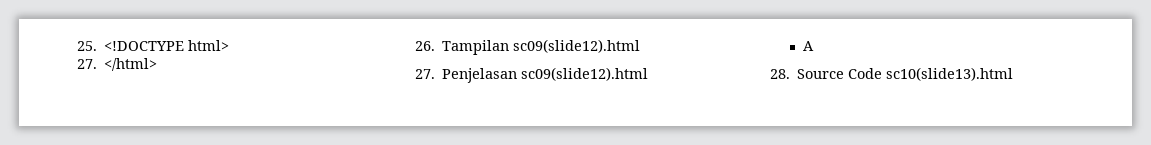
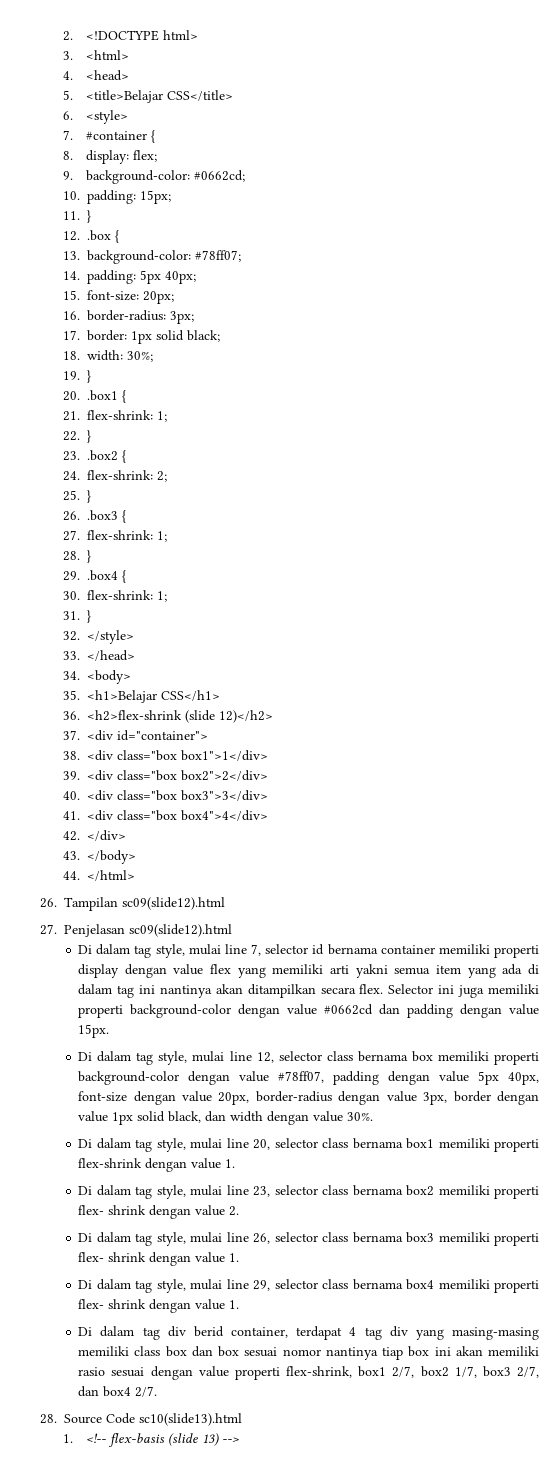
- 25. <!DOCTYPE html>
+ 2. <!DOCTYPE html>
- 27. </html>
+ 3. <html>
+ 4. <head>
+ 5. <title>Belajar CSS</title>
+ 6. <style>
+ 7. #container {
+ 8. display: flex;
+ 9. background-color: #0662cd;
+ 10. padding: 15px;
+ 11. }
+ 12. .box {
+ 13. background-color: #78ff07;
+ 14. padding: 5px 40px;
+ 15. font-size: 20px;
+ 16. border-radius: 3px;
+ 17. border: 1px solid black;
+ 18. width: 30%;
+ 19. }
+ 20. .box1 {
+ 21. flex-shrink: 1;
+ 22. }
+ 23. .box2 {
+ 24. flex-shrink: 2;
+ 25. }
+ 26. .box3 {
+ 27. flex-shrink: 1;
+ 28. }
+ 29. .box4 {
+ 30. flex-shrink: 1;
+ 31. }
+ 32. </style>
+ 33. </head>
+ 34. <body>
+ 35. <h1>Belajar CSS</h1>
+ 36. <h2>flex-shrink (slide 12)</h2>
+ 37. <div id="container">
+ 38. <div class="box box1">1</div>
+ 39. <div class="box box2">2</div>
+ 40. <div class="box box3">3</div>
+ 41. <div class="box box4">4</div>
+ 42. </div>
+ 43. </body>
+ 44. </html>
- A
+ Di dalam tag style, mulai line 7, selector id bernama container memiliki properti display dengan value flex yang memiliki arti yakni semua item yang ada di dalam tag ini nantinya akan ditampilkan secara flex. Selector ini juga memiliki properti background-color dengan value #0662cd dan padding dengan value 15px.
+ Di dalam tag style, mulai line 12, selector class bernama box memiliki properti background-color dengan value #78ff07, padding dengan value 5px 40px, font-size dengan value 20px, border-radius dengan value 3px, border dengan value 1px solid black, dan width dengan value 30%.
+ Di dalam tag style, mulai line 20, selector class bernama box1 memiliki properti flex-shrink dengan value 1.
+ Di dalam tag style, mulai line 23, selector class bernama box2 memiliki properti flex- shrink dengan value 2.
+ Di dalam tag style, mulai line 26, selector class bernama box3 memiliki properti flex- shrink dengan value 1.
+ Di dalam tag style, mulai line 29, selector class bernama box4 memiliki properti flex- shrink dengan value 1.
+ Di dalam tag div berid container, terdapat 4 tag div yang masing-masing memiliki class box dan box sesuai nomor nantinya tiap box ini akan memiliki rasio sesuai dengan value properti flex-shrink, box1 2/7, box2 1/7, box3 2/7, dan box4 2/7.
  28. Source Code sc10(slide13).html
+ 1. <!-- flex-basis (slide 13) -->

